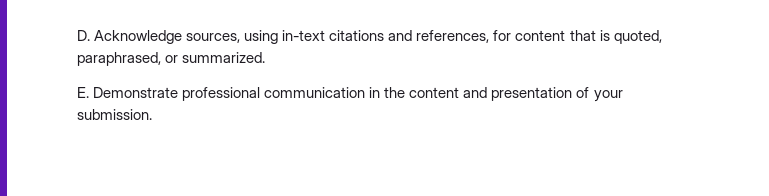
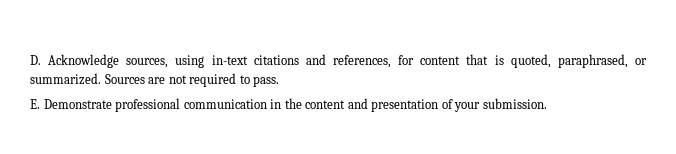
+ Sources are not required to pass.

